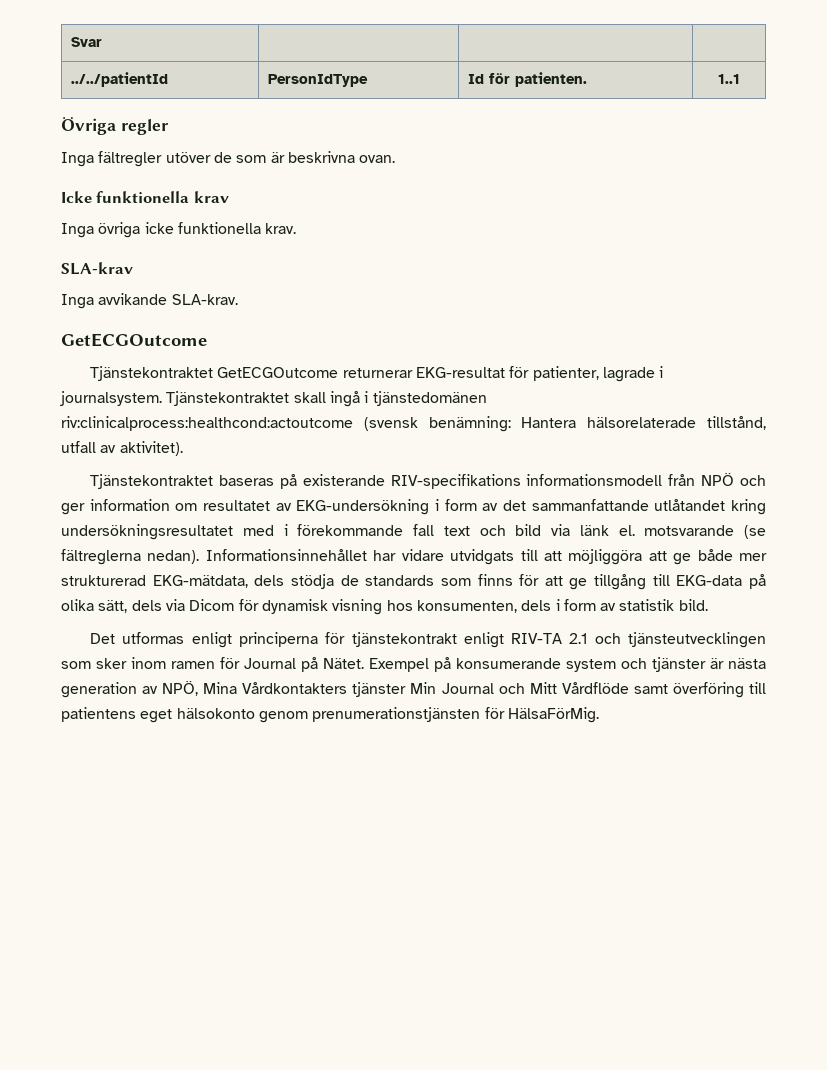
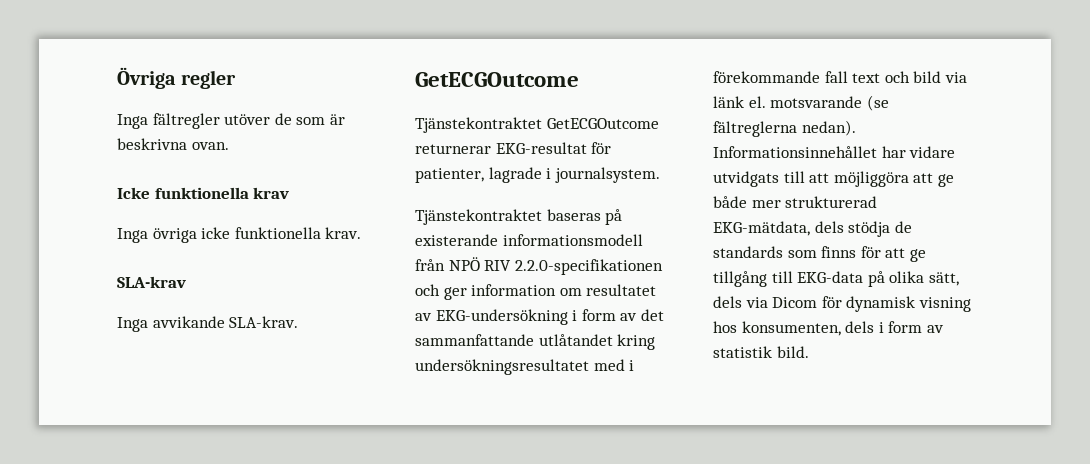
- Svar | | |
- ../../patientId | PersonIdType | Id för patienten. | 1..1
- Tjänstekontraktet skall ingå i tjänstedomänen riv:clinicalprocess:healthcond:actoutcome (svensk benämning: Hantera hälsorelaterade tillstånd, utfall av aktivitet).
- Tjänstekontraktet baseras på existerande RIV-specifikations informationsmodell från NPÖ och ger information om resultatet av EKG-undersökning i form av det sammanfattande utlåtandet kring undersökningsresultatet med i förekommande fall text och bild via länk el. motsvarande (se fältreglerna nedan).
+ Tjänstekontraktet baseras på existerande informationsmodell från NPÖ RIV 2.2.0-specifikationen och ger information om resultatet av EKG-undersökning i form av det sammanfattande utlåtandet kring undersökningsresultatet med i förekommande fall text och bild via länk el. motsvarande (se fältreglerna nedan).
- Det utformas enligt principerna för tjänstekontrakt enligt RIV-TA 2.1 och tjänsteutvecklingen som sker inom ramen för Journal på Nätet. Exempel på konsumerande system och tjänster är nästa generation av NPÖ, Mina Vårdkontakters tjänster Min Journal och Mitt Vårdflöde samt överföring till patientens eget hälsokonto genom prenumerationstjänsten för HälsaFörMig.

